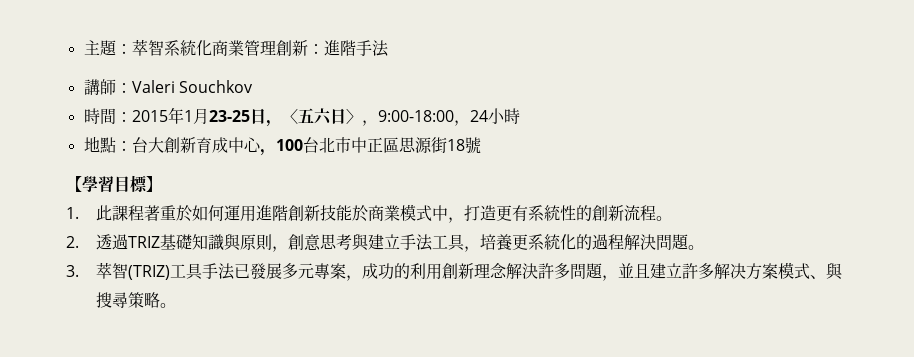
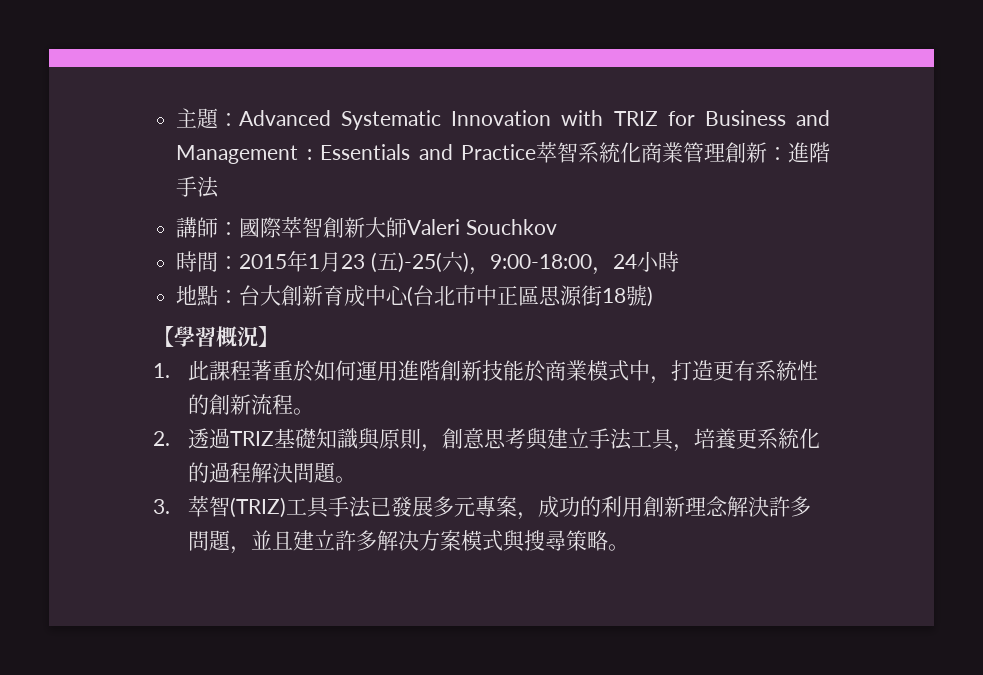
- 主題：萃智系統化商業管理創新：進階手法
+ 主題：Advanced Systematic Innovation with TRIZ for Business and Management : Essentials and Practice萃智系統化商業管理創新：進階手法
- 講師：Valeri Souchkov
+ 講師：國際萃智創新大師Valeri Souchkov
- 時間：2015年1月23-25日，〈五六日〉，9:00-18:00，24小時
+ 時間：2015年1月23 (五)-25(六)，9:00-18:00，24小時
- 地點：台大創新育成中心，100台北市中正區思源街18號
+ 地點：台大創新育成中心(台北市中正區思源街18號)
- 【學習目標】
+ 【學習概況】
- 3.萃智(TRIZ)工具手法已發展多元專案，成功的利用創新理念解決許多問題，並且建立許多解决方案模式、與搜尋策略。
+ 3.萃智(TRIZ)工具手法已發展多元專案，成功的利用創新理念解決許多問題，並且建立許多解决方案模式與搜尋策略。

